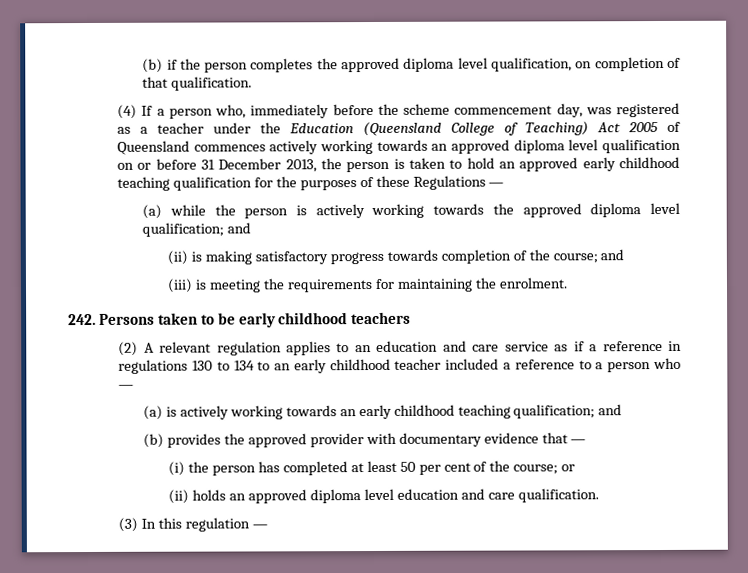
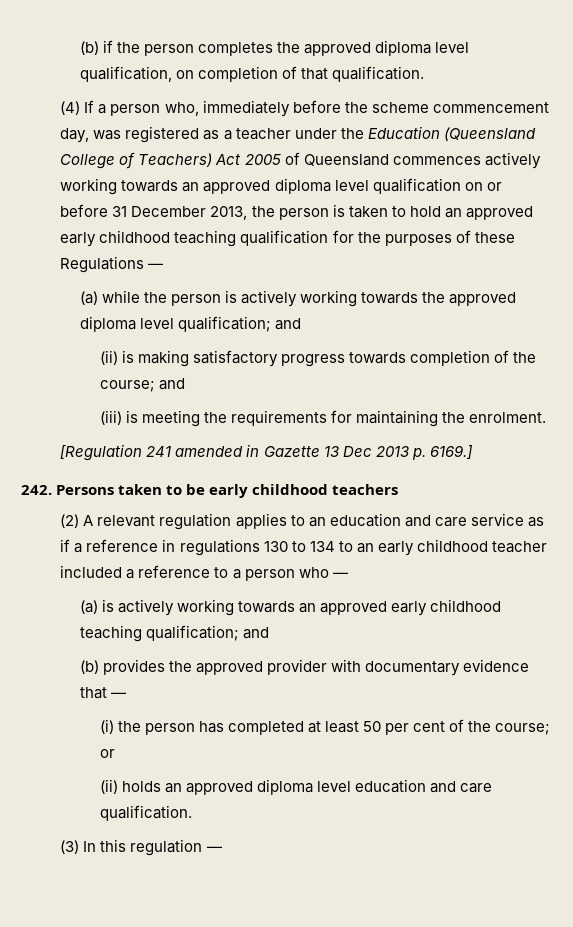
- (4) If a person who, immediately before the scheme commencement day, was registered as a teacher under the Education (Queensland College of Teaching) Act 2005 of Queensland commences actively working towards an approved diploma level qualification on or before 31 December 2013, the person is taken to hold an approved early childhood teaching qualification for the purposes of these Regulations —
+ (4) If a person who, immediately before the scheme commencement day, was registered as a teacher under the Education (Queensland College of Teachers) Act 2005 of Queensland commences actively working towards an approved diploma level qualification on or before 31 December 2013, the person is taken to hold an approved early childhood teaching qualification for the purposes of these Regulations —
+ [Regulation 241 amended in Gazette 13 Dec 2013 p. 6169.]
- (a) is actively working towards an early childhood teaching qualification; and
+ (a) is actively working towards an approved early childhood teaching qualification; and

